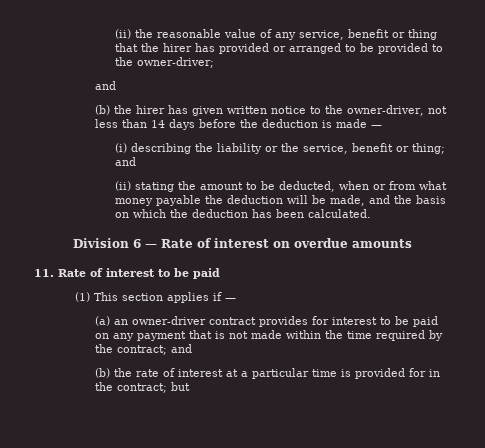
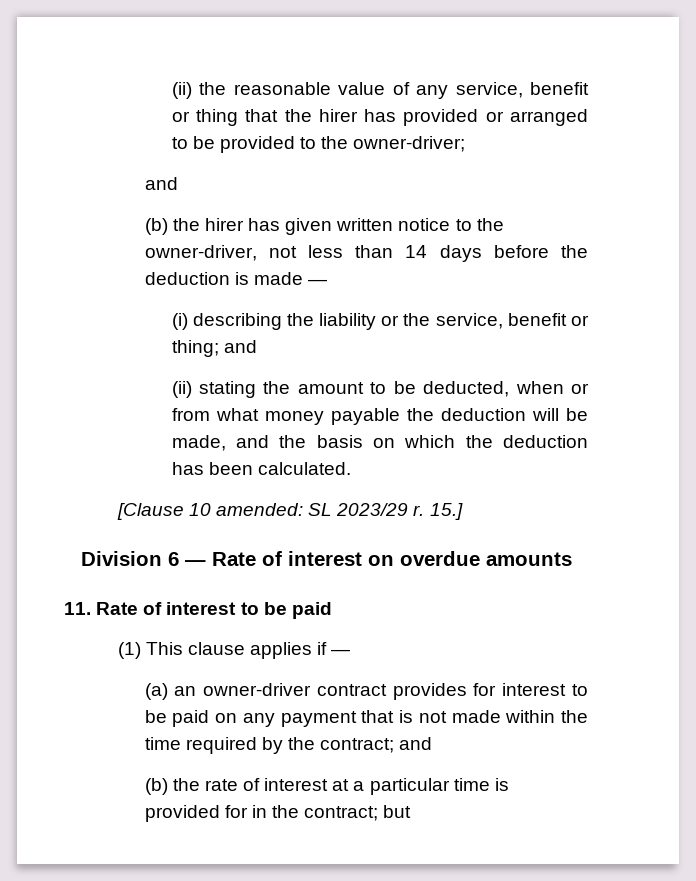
+ [Clause 10 amended: SL 2023/29 r. 15.]
- (1) This section applies if —
+ (1) This clause applies if —

